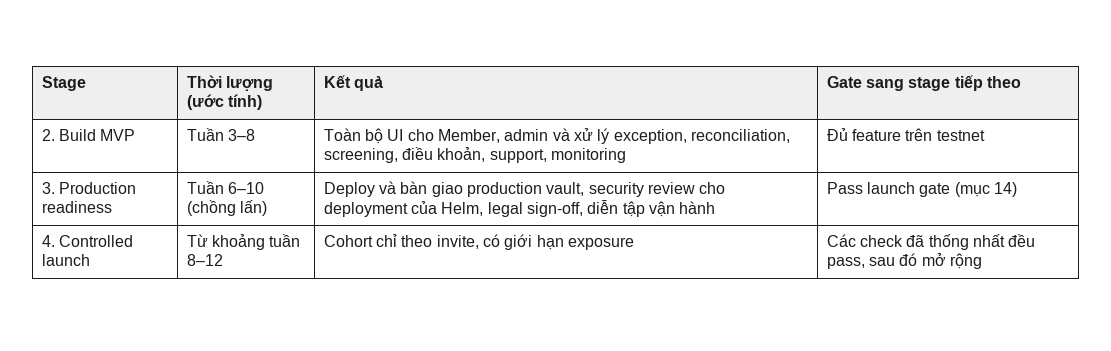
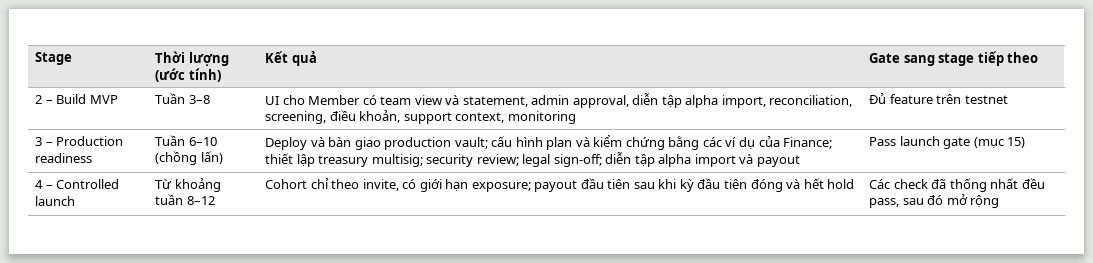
- 2. Build MVP | Tuần 3–8 | Toàn bộ UI cho Member, admin và xử lý exception, reconciliation, screening, điều khoản, support, monitoring | Đủ feature trên testnet
+ 2 – Build MVP | Tuần 3–8 | UI cho Member có team view và statement, admin approval, diễn tập alpha import, reconciliation, screening, điều khoản, support context, monitoring | Đủ feature trên testnet
- 3. Production readiness
+ 3 – Production readiness
- Deploy và bàn giao production vault, security review cho deployment của Helm, legal sign-off, diễn tập vận hành
+ Deploy và bàn giao production vault; cấu hình plan và kiểm chứng bằng các ví dụ của Finance; thiết lập treasury multisig; security review; legal sign-off; diễn tập alpha import và payout
- Pass launch gate (mục 14)
- 4. Controlled launch | Từ khoảng tuần 8–12 | Cohort chỉ theo invite, có giới hạn exposure | Các check đã thống nhất đều pass, sau đó mở rộng
+ Pass launch gate (mục 15)
+ 4 – Controlled launch | Từ khoảng tuần 8–12 | Cohort chỉ theo invite, có giới hạn exposure; payout đầu tiên sau khi kỳ đầu tiên đóng và hết hold | Các check đã thống nhất đều pass, sau đó mở rộng

